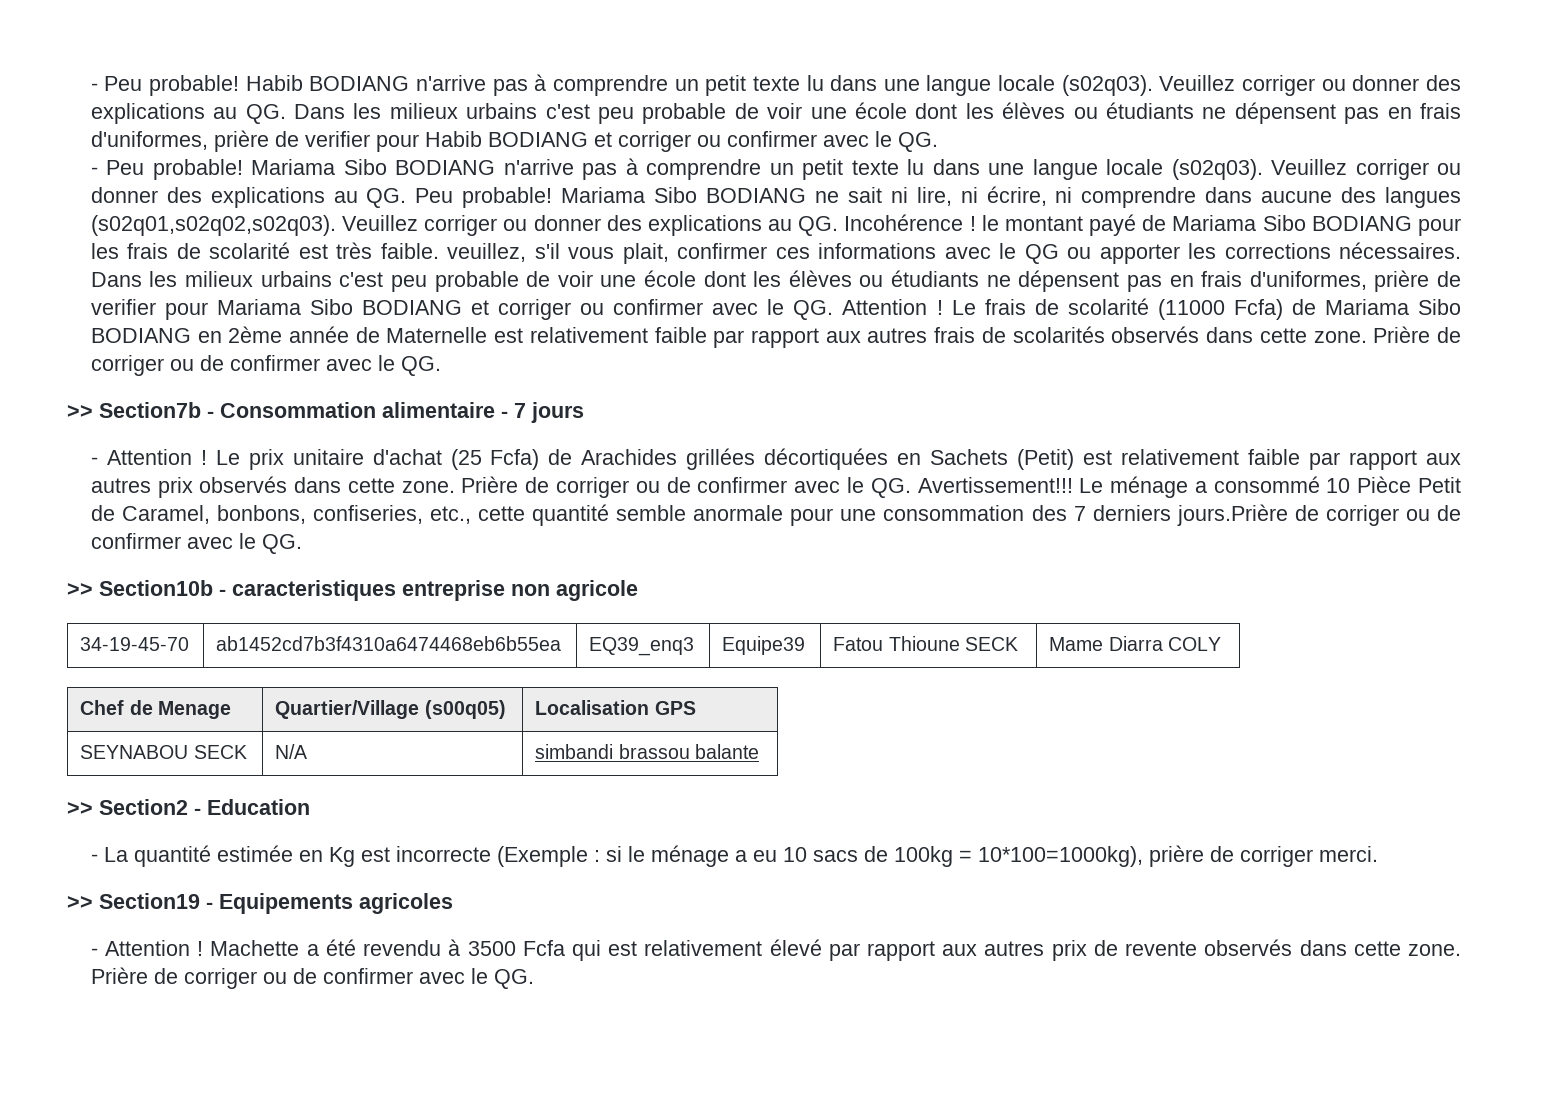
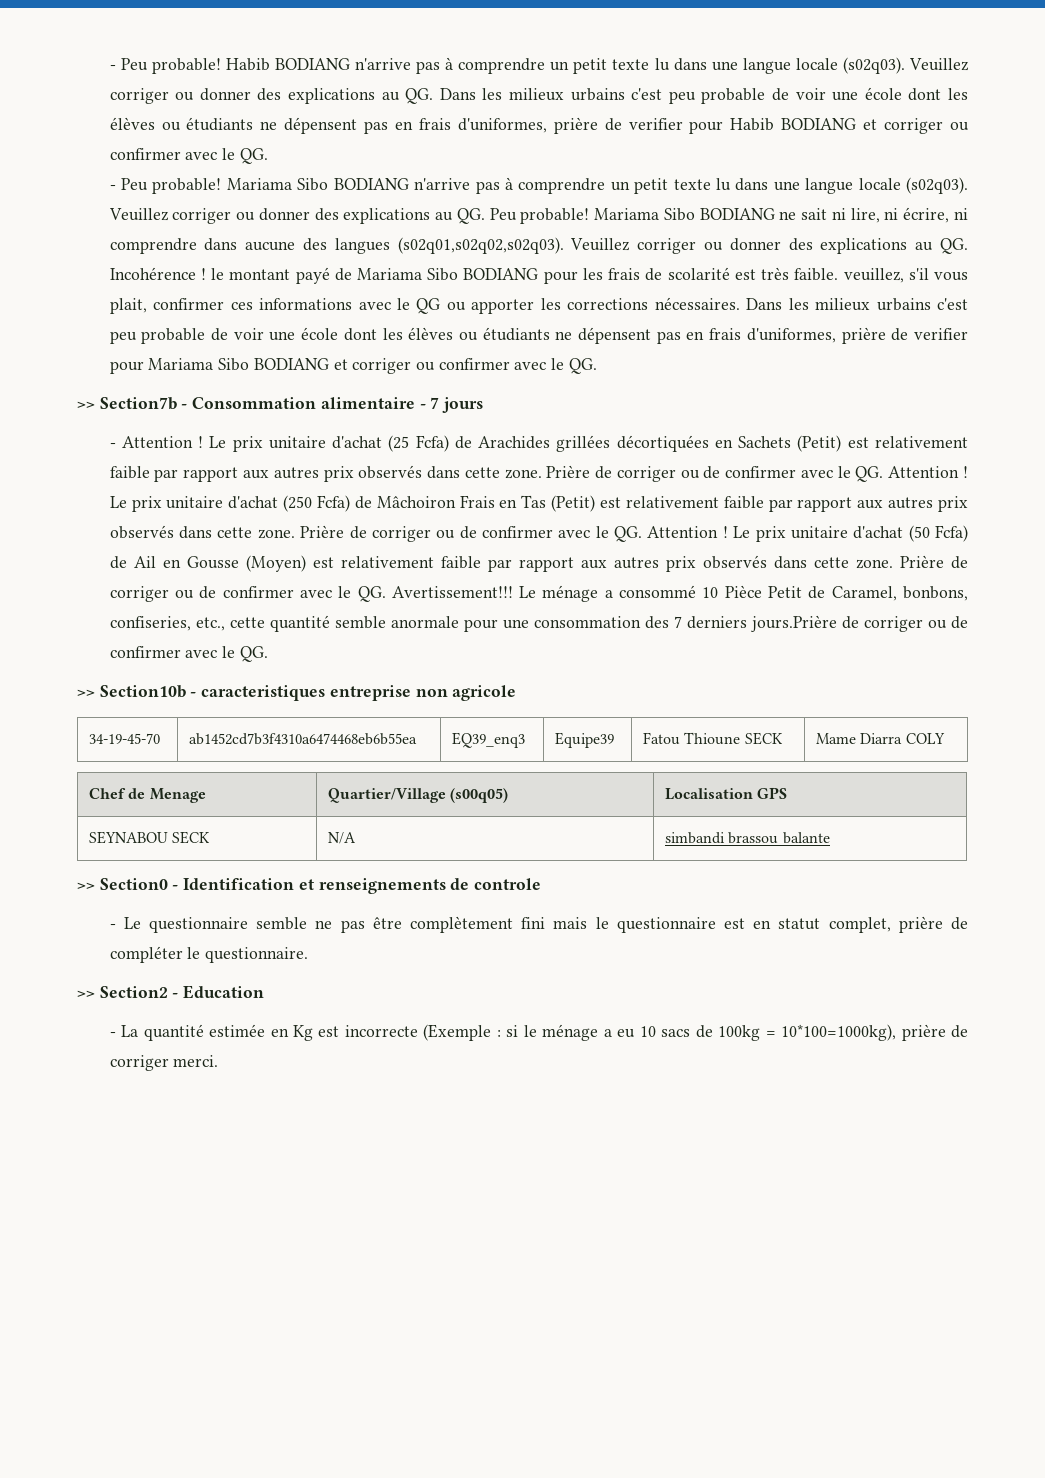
- Dans les milieux urbains c'est peu probable de voir une école dont les élèves ou étudiants ne dépensent pas en frais d'uniformes, prière de verifier pour Mariama Sibo BODIANG et corriger ou confirmer avec le QG. Attention ! Le frais de scolarité (11000 Fcfa) de Mariama Sibo BODIANG en 2ème année de Maternelle est relativement faible par rapport aux autres frais de scolarités observés dans cette zone. Prière de corriger ou de confirmer avec le QG.
+ Dans les milieux urbains c'est peu probable de voir une école dont les élèves ou étudiants ne dépensent pas en frais d'uniformes, prière de verifier pour Mariama Sibo BODIANG et corriger ou confirmer avec le QG.
- Prière de corriger ou de confirmer avec le QG. Avertissement!!!
+ Prière de corriger ou de confirmer avec le QG. Attention ! Le prix unitaire d'achat (250 Fcfa) de Mâchoiron Frais en Tas (Petit) est relativement faible par rapport aux autres prix observés dans cette zone. Prière de corriger ou de confirmer avec le QG. Attention ! Le prix unitaire d'achat (50 Fcfa) de Ail en Gousse (Moyen) est relativement faible par rapport aux autres prix observés dans cette zone. Prière de corriger ou de confirmer avec le QG. Avertissement!!!
+ >> Section0 - Identification et renseignements de controle
+ - Le questionnaire semble ne pas être complètement fini mais le questionnaire est en statut complet, prière de compléter le questionnaire.
- >> Section19 - Equipements agricoles
- - Attention ! Machette a été revendu à 3500 Fcfa qui est relativement élevé par rapport aux autres prix de revente observés dans cette zone. Prière de corriger ou de confirmer avec le QG.

